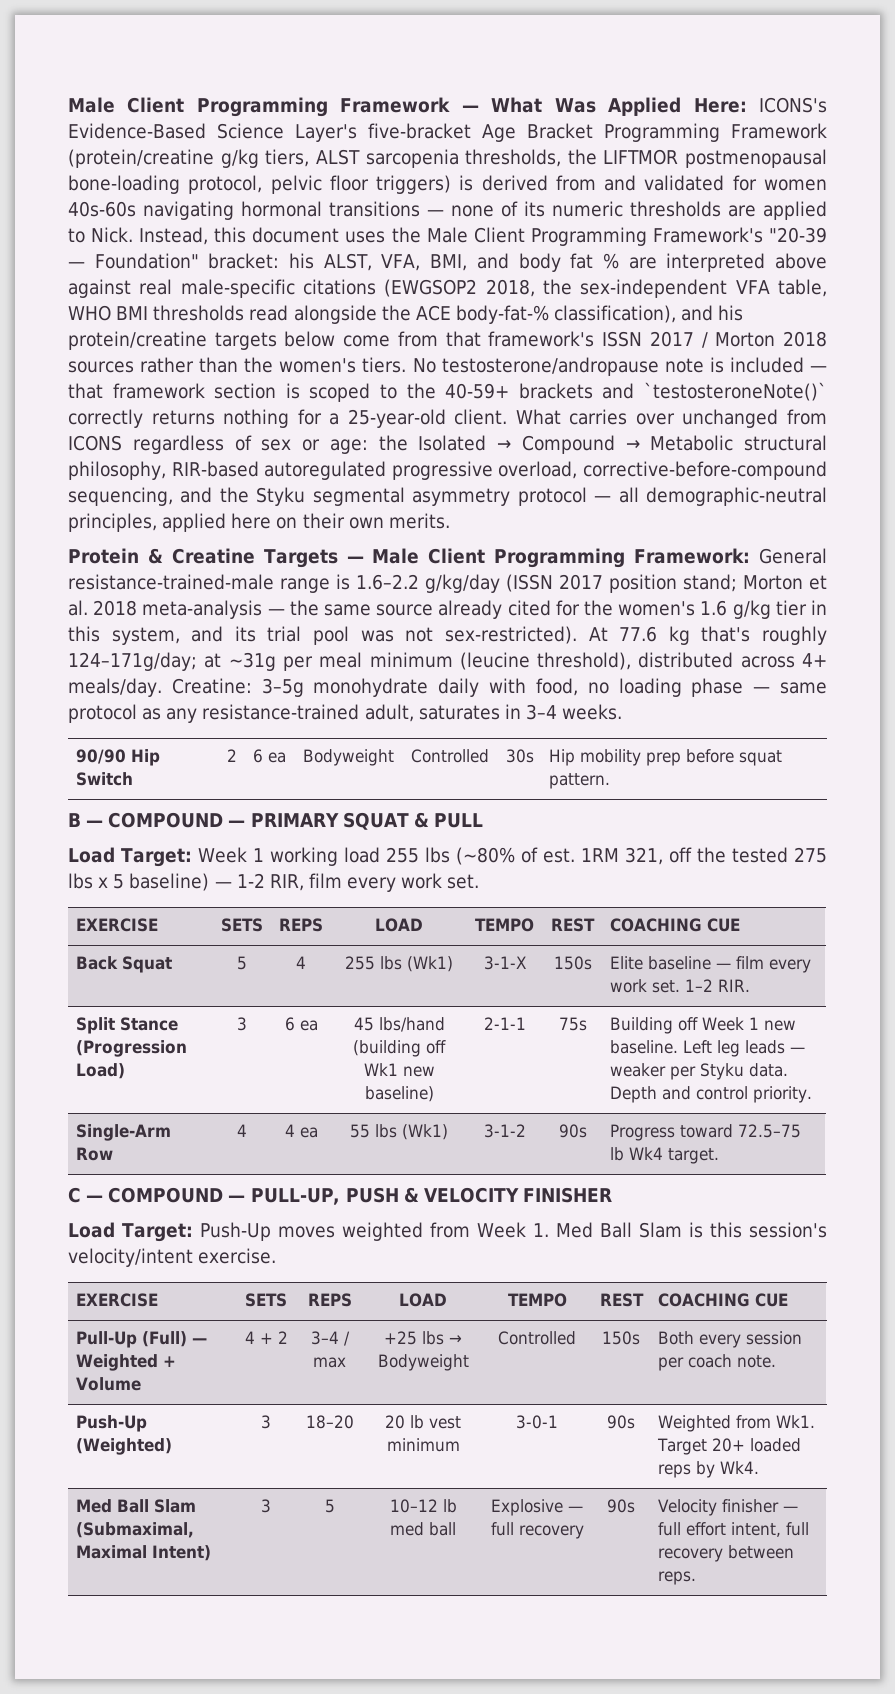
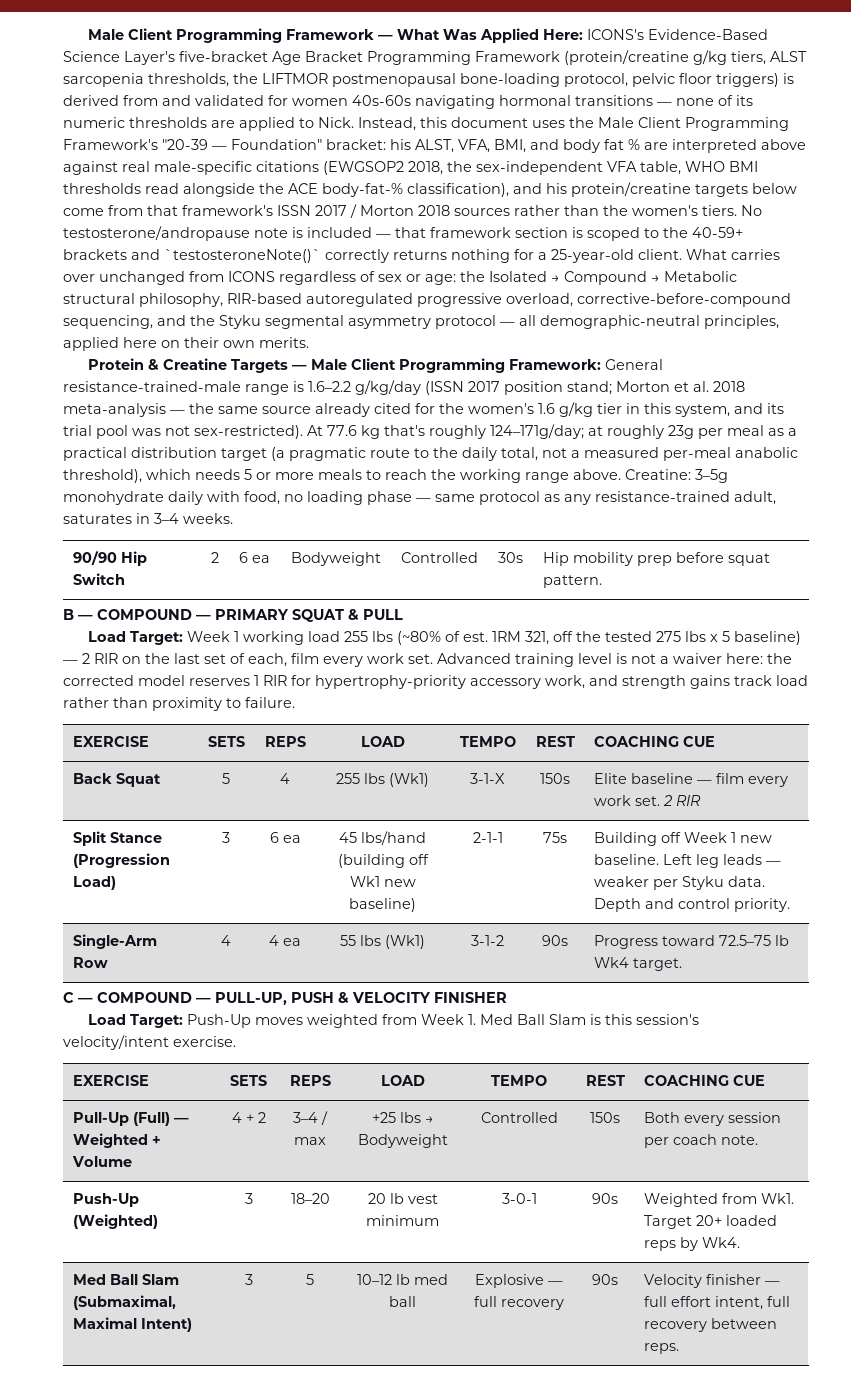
- At 77.6 kg that's roughly 124–171g/day; at ~31g per meal minimum (leucine threshold), distributed across 4+ meals/day.
+ At 77.6 kg that's roughly 124–171g/day; at roughly 23g per meal as a practical distribution target (a pragmatic route to the daily total, not a measured per-meal anabolic threshold), which needs 5 or more meals to reach the working range above.
- 1RM 321, off the tested 275 lbs x 5 baseline) — 1-2 RIR, film every work set.
+ 1RM 321, off the tested 275 lbs x 5 baseline) — 2 RIR on the last set of each, film every work set. Advanced training level is not a waiver here: the corrected model reserves 1 RIR for hypertrophy-priority accessory work, and strength gains track load rather than proximity to failure.
- Back Squat | 5 | 4 | 255 lbs (Wk1) | 3-1-X | 150s | Elite baseline — film every work set. 1–2 RIR.
+ Back Squat | 5 | 4 | 255 lbs (Wk1) | 3-1-X | 150s | Elite baseline — film every work set. 2 RIR

